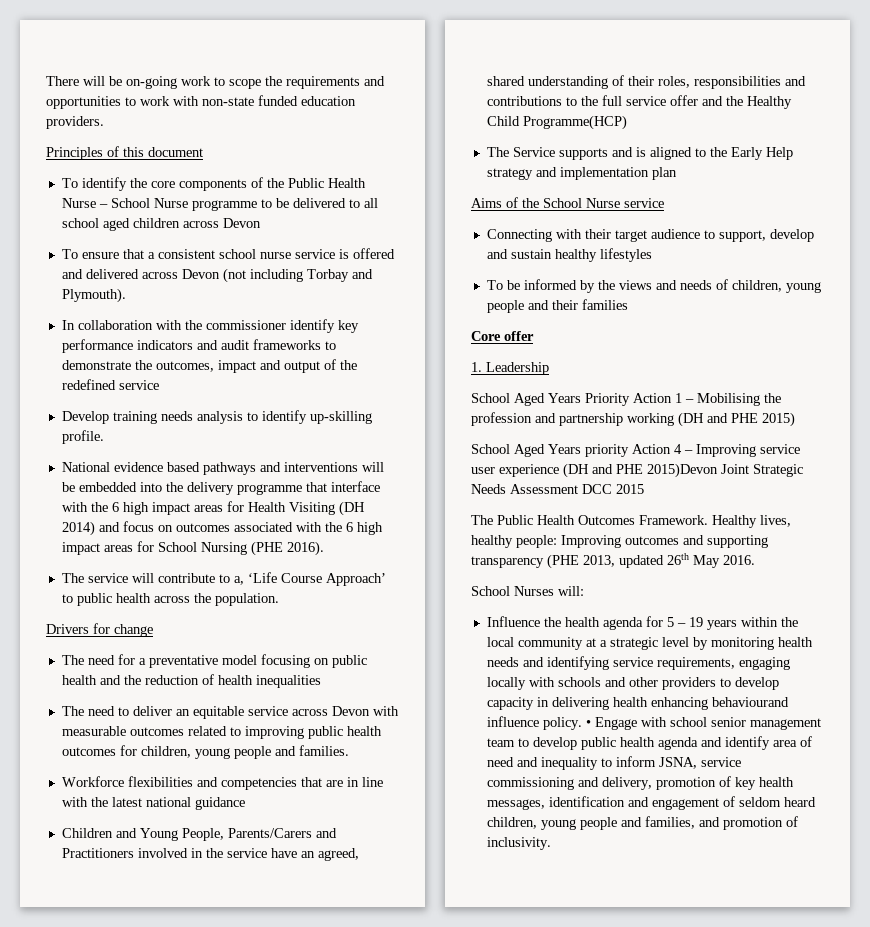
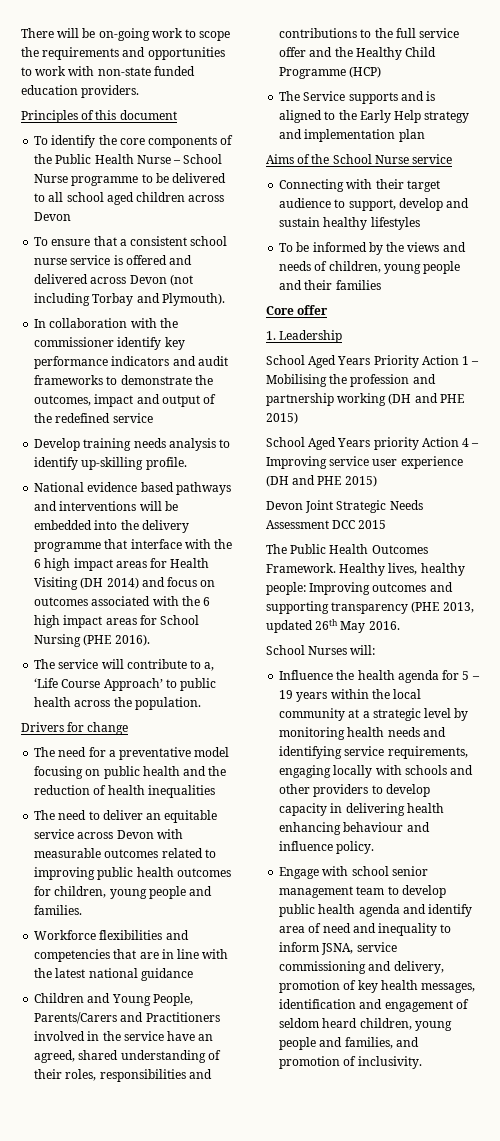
- Children and Young People, Parents/Carers and Practitioners involved in the service have an agreed, shared understanding of their roles, responsibilities and contributions to the full service offer and the Healthy Child Programme(HCP)
+ Children and Young People, Parents/Carers and Practitioners involved in the service have an agreed, shared understanding of their roles, responsibilities and contributions to the full service offer and the Healthy Child Programme (HCP)
- School Aged Years priority Action 4 – Improving service user experience (DH and PHE 2015)Devon Joint Strategic Needs Assessment DCC 2015
+ School Aged Years priority Action 4 – Improving service user experience (DH and PHE 2015)
+ Devon Joint Strategic Needs Assessment DCC 2015
- Influence the health agenda for 5 – 19 years within the local community at a strategic level by monitoring health needs and identifying service requirements, engaging locally with schools and other providers to develop capacity in delivering health enhancing behaviourand influence policy. • Engage with school senior management team to develop public health agenda and identify area of need and inequality to inform JSNA, service commissioning and delivery, promotion of key health messages, identification and engagement of seldom heard children, young people and families, and promotion of inclusivity.
+ Influence the health agenda for 5 – 19 years within the local community at a strategic level by monitoring health needs and identifying service requirements, engaging locally with schools and other providers to develop capacity in delivering health enhancing behaviour and influence policy.
+ Engage with school senior management team to develop public health agenda and identify area of need and inequality to inform JSNA, service commissioning and delivery, promotion of key health messages, identification and engagement of seldom heard children, young people and families, and promotion of inclusivity.

